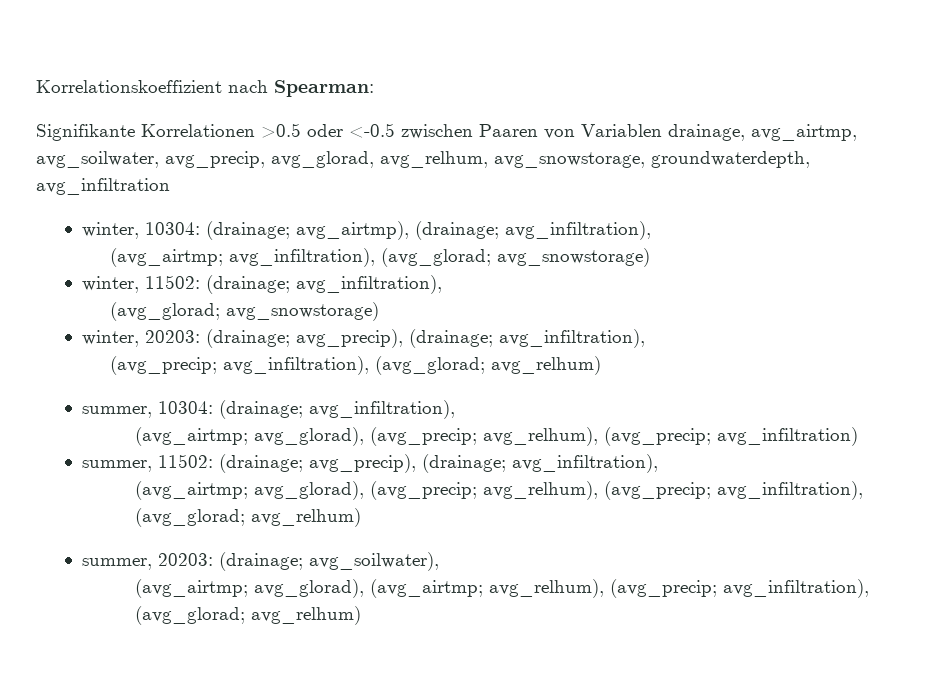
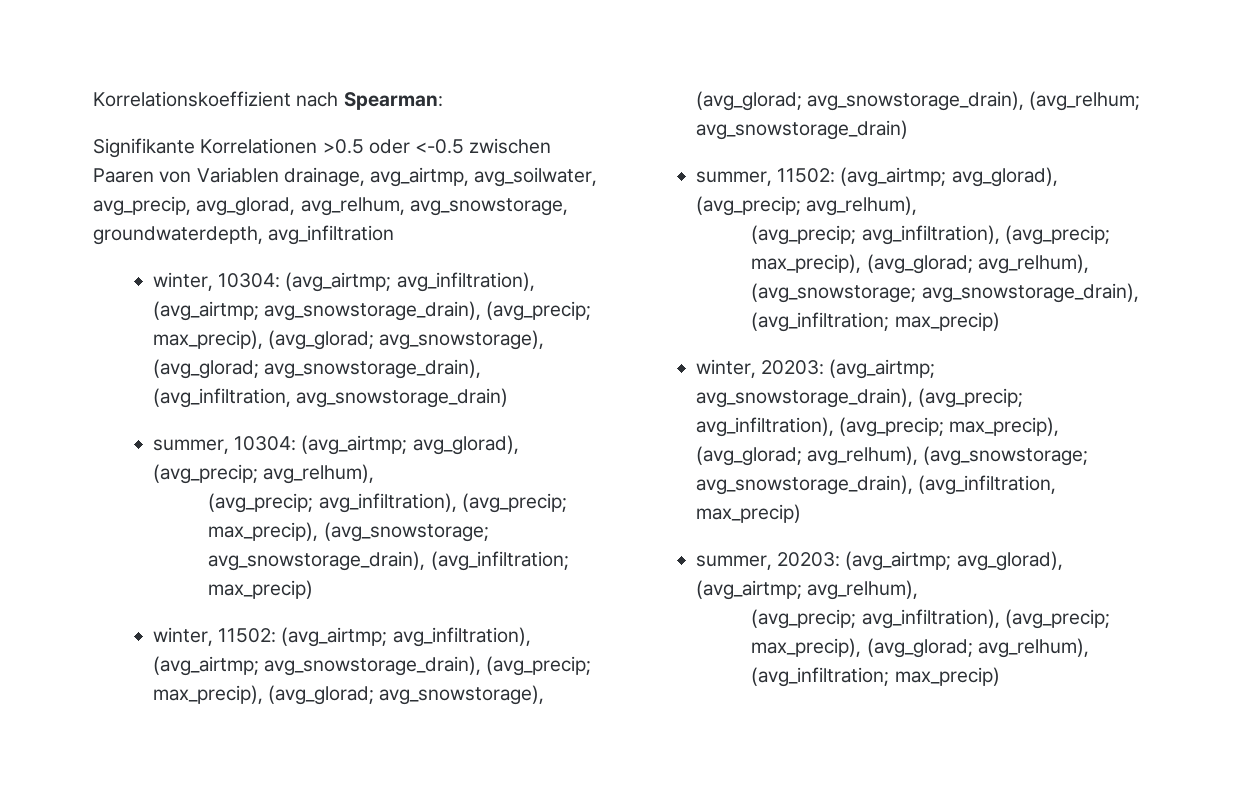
- winter, 10304: (drainage; avg_airtmp), (drainage; avg_infiltration),
- (avg_airtmp; avg_infiltration), (avg_glorad; avg_snowstorage)
- winter, 11502: (drainage; avg_infiltration),
- (avg_glorad; avg_snowstorage)
- winter, 20203: (drainage; avg_precip), (drainage; avg_infiltration),
- (avg_precip; avg_infiltration), (avg_glorad; avg_relhum)
+ winter, 10304: (avg_airtmp; avg_infiltration), (avg_airtmp; avg_snowstorage_drain), (avg_precip; max_precip), (avg_glorad; avg_snowstorage), (avg_glorad; avg_snowstorage_drain), (avg_infiltration, avg_snowstorage_drain)
- summer, 10304: (drainage; avg_infiltration),
- (avg_airtmp; avg_glorad), (avg_precip; avg_relhum), (avg_precip; avg_infiltration)
- summer, 11502: (drainage; avg_precip), (drainage; avg_infiltration),
- (avg_airtmp; avg_glorad), (avg_precip; avg_relhum), (avg_precip; avg_infiltration), (avg_glorad; avg_relhum)
+ summer, 10304: (avg_airtmp; avg_glorad), (avg_precip; avg_relhum),
+ (avg_precip; avg_infiltration), (avg_precip; max_precip), (avg_snowstorage; avg_snowstorage_drain), (avg_infiltration; max_precip)
+ winter, 11502: (avg_airtmp; avg_infiltration), (avg_airtmp; avg_snowstorage_drain), (avg_precip; max_precip), (avg_glorad; avg_snowstorage), (avg_glorad; avg_snowstorage_drain), (avg_relhum; avg_snowstorage_drain)
+ summer, 11502: (avg_airtmp; avg_glorad), (avg_precip; avg_relhum),
+ (avg_precip; avg_infiltration), (avg_precip; max_precip), (avg_glorad; avg_relhum), (avg_snowstorage; avg_snowstorage_drain), (avg_infiltration; max_precip)
+ winter, 20203: (avg_airtmp; avg_snowstorage_drain), (avg_precip; avg_infiltration), (avg_precip; max_precip), (avg_glorad; avg_relhum), (avg_snowstorage; avg_snowstorage_drain), (avg_infiltration, max_precip)
- summer, 20203: (drainage; avg_soilwater),
- (avg_airtmp; avg_glorad), (avg_airtmp; avg_relhum), (avg_precip; avg_infiltration), (avg_glorad; avg_relhum)
+ summer, 20203: (avg_airtmp; avg_glorad), (avg_airtmp; avg_relhum),
+ (avg_precip; avg_infiltration), (avg_precip; max_precip), (avg_glorad; avg_relhum), (avg_infiltration; max_precip)

